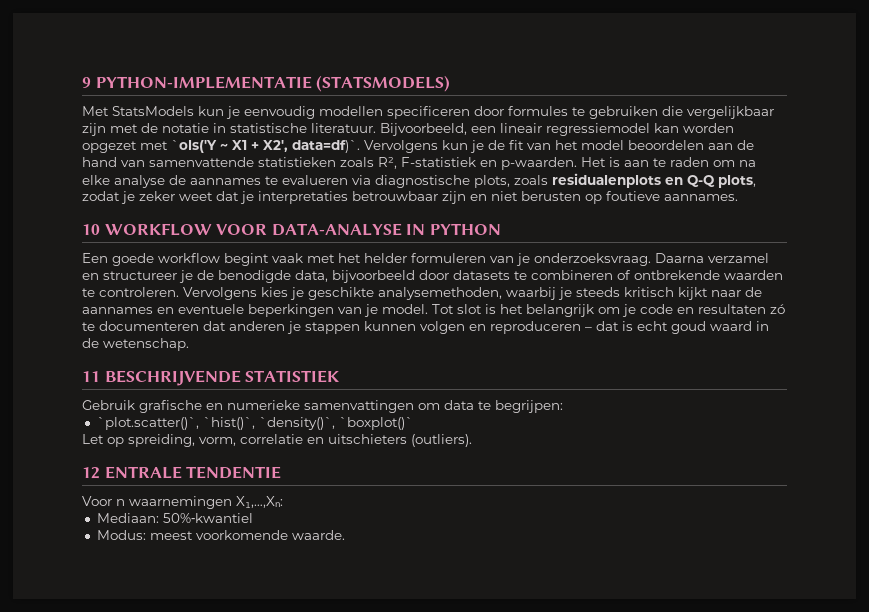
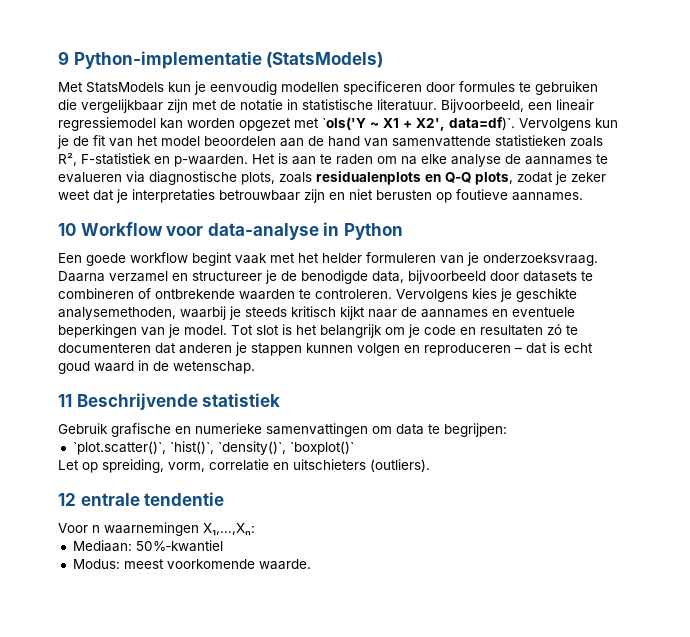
- 9 PYTHON‑IMPLEMENTATIE (STATSMODELS)
+ 9 Python‑implementatie (StatsModels)
- 10 WORKFLOW VOOR DATA‑ANALYSE IN PYTHON
+ 10 Workflow voor data‑analyse in Python
- 11 BESCHRIJVENDE STATISTIEK
+ 11 Beschrijvende statistiek
- 12 ENTRALE TENDENTIE
+ 12 entrale tendentie

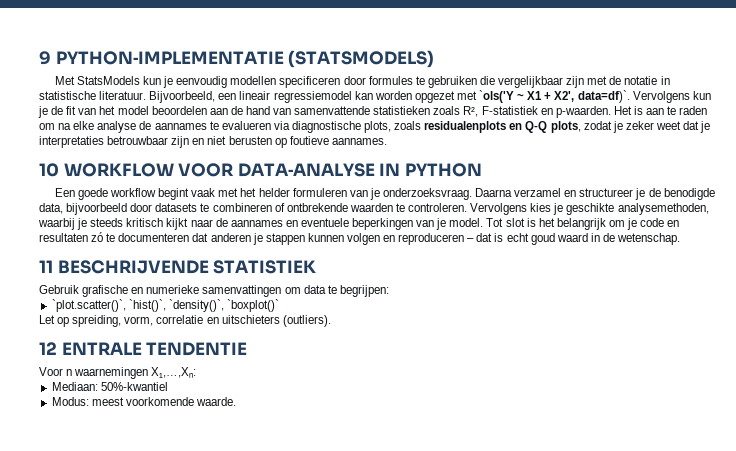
- 9 Python‑implementatie (StatsModels)
+ 9 PYTHON‑IMPLEMENTATIE (STATSMODELS)
- 10 Workflow voor data‑analyse in Python
+ 10 WORKFLOW VOOR DATA‑ANALYSE IN PYTHON
- 11 Beschrijvende statistiek
+ 11 BESCHRIJVENDE STATISTIEK
- 12 entrale tendentie
+ 12 ENTRALE TENDENTIE

